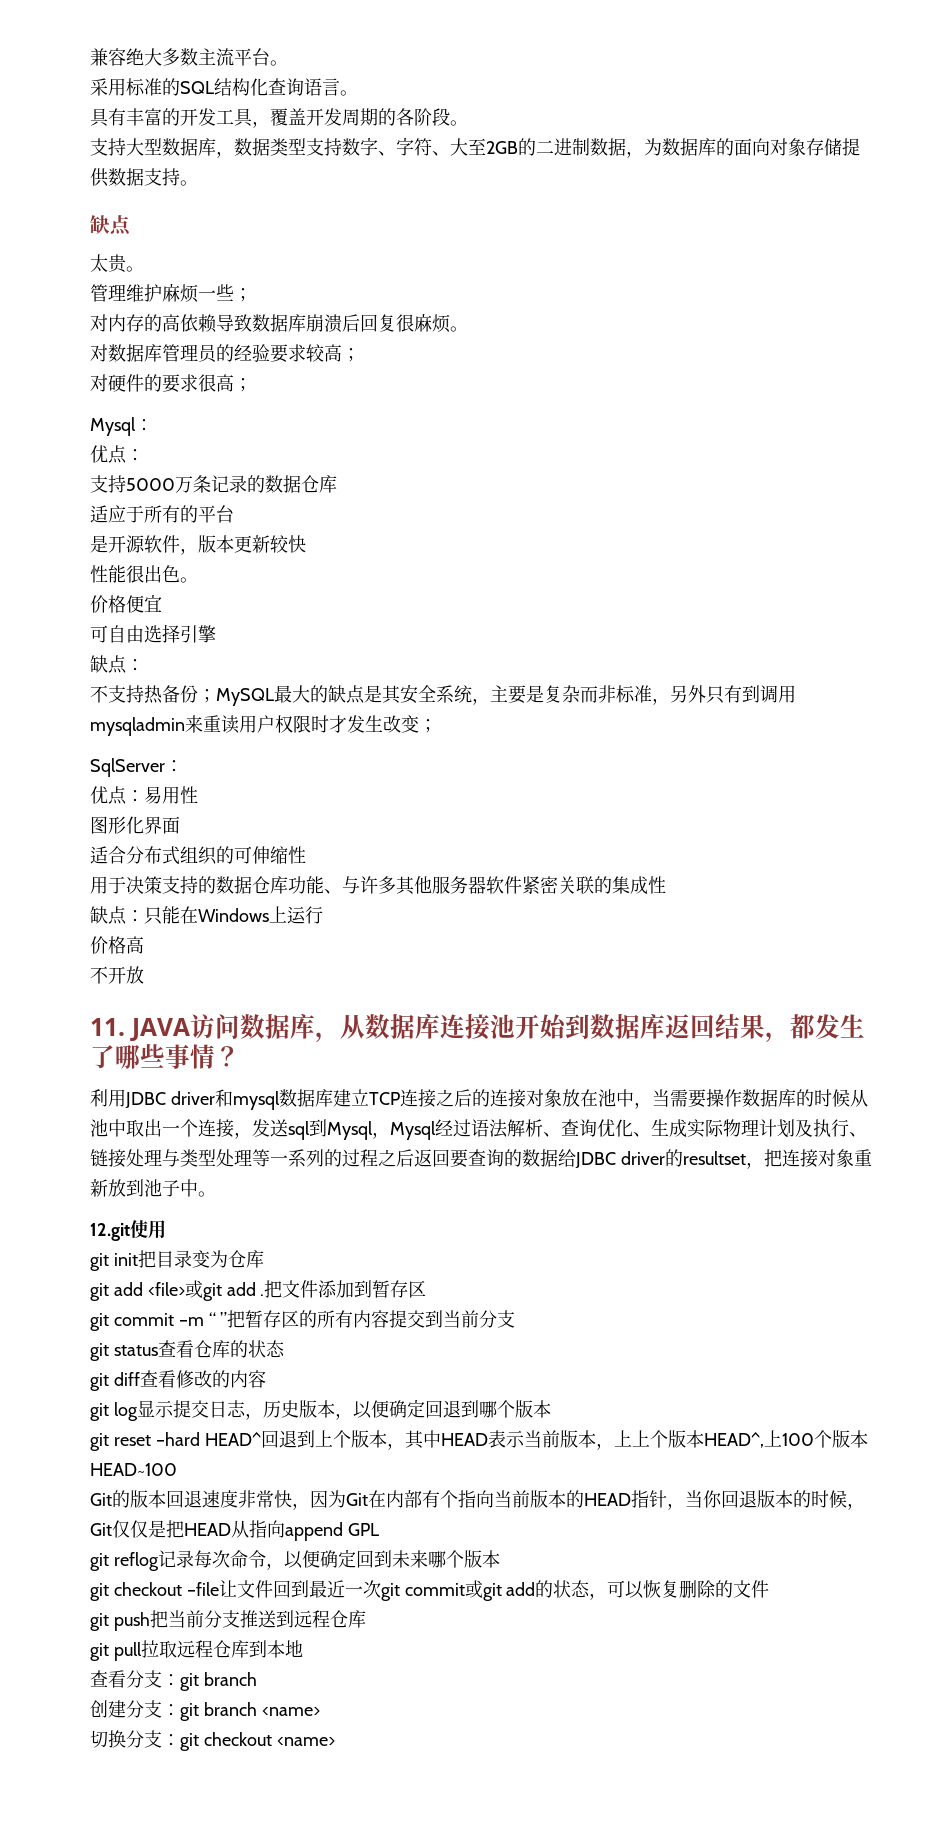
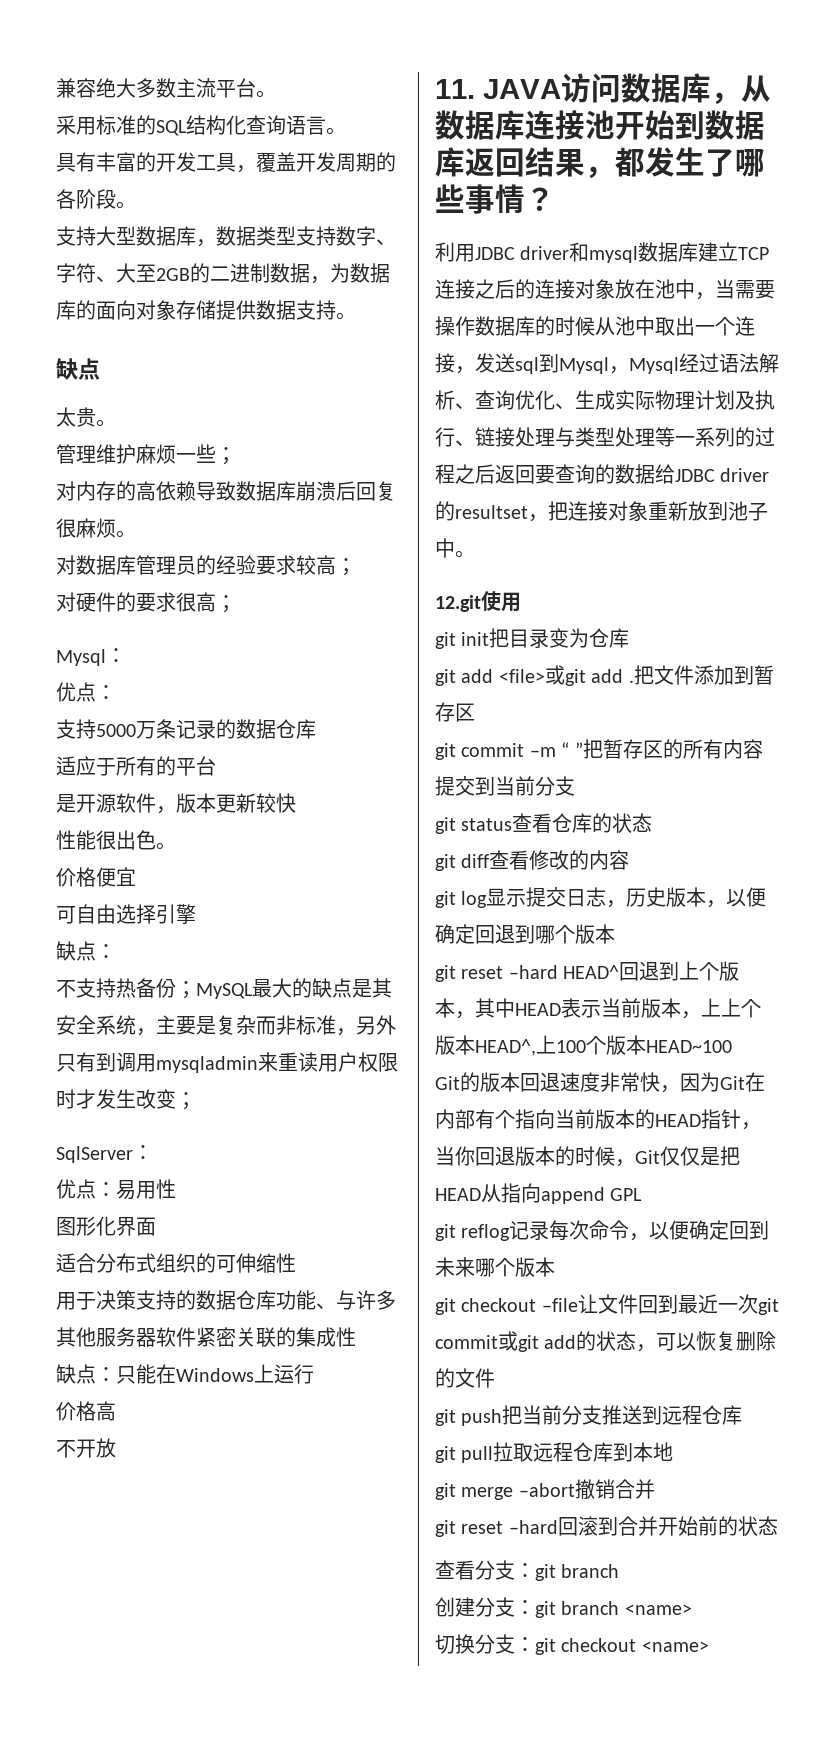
+ git merge –abort撤销合并
+ git reset –hard回滚到合并开始前的状态

